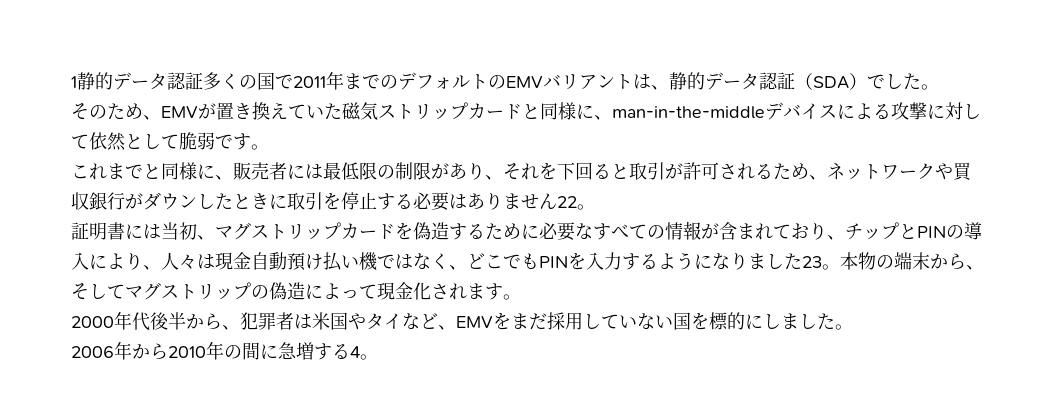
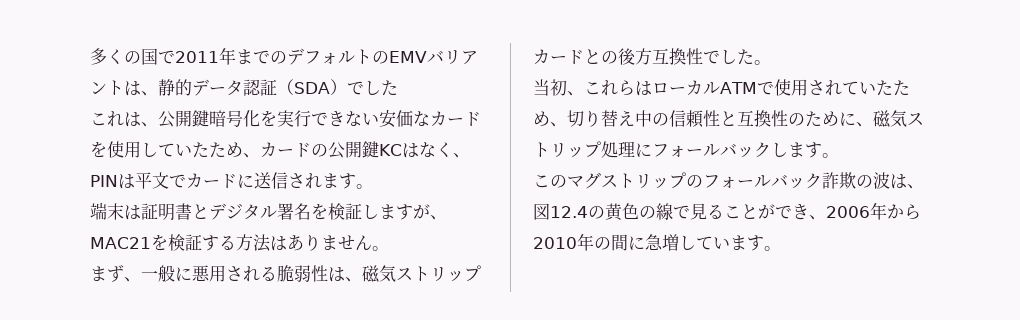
- 1静的データ認証多くの国で2011年までのデフォルトのEMVバリアントは、静的データ認証（SDA）でした。
- そのため、EMVが置き換えていた磁気ストリップカードと同様に、man-in-the-middleデバイスによる攻撃に対して依然として脆弱です。
- これまでと同様に、販売者には最低限の制限があり、それを下回ると取引が許可されるため、ネットワークや買収銀行がダウンしたときに取引を停止する必要はありません22。
- 証明書には当初、マグストリップカードを偽造するために必要なすべての情報が含まれており、チップとPINの導入により、人々は現金自動預け払い機ではなく、どこでもPINを入力するようになりました23。本物の端末から、そしてマグストリップの偽造によって現金化されます。
- 2000年代後半から、犯罪者は米国やタイなど、EMVをまだ採用していない国を標的にしました。
- 2006年から2010年の間に急増する4。
+ 多くの国で2011年までのデフォルトのEMVバリアントは、静的データ認証（SDA）でした
+ これは、公開鍵暗号化を実行できない安価なカードを使用していたため、カードの公開鍵KCはなく、PINは平文でカードに送信されます。
+ 端末は証明書とデジタル署名を検証しますが、MAC21を検証する方法はありません。
+ まず、一般に悪用される脆弱性は、磁気ストリップカードとの後方互換性でした。
+ 当初、これらはローカルATMで使用されていたため、切り替え中の信頼性と互換性のために、磁気ストリップ処理にフォールバックします。
+ このマグストリップのフォールバック詐欺の波は、図12.4の黄色の線で見ることができ、2006年から2010年の間に急増しています。

